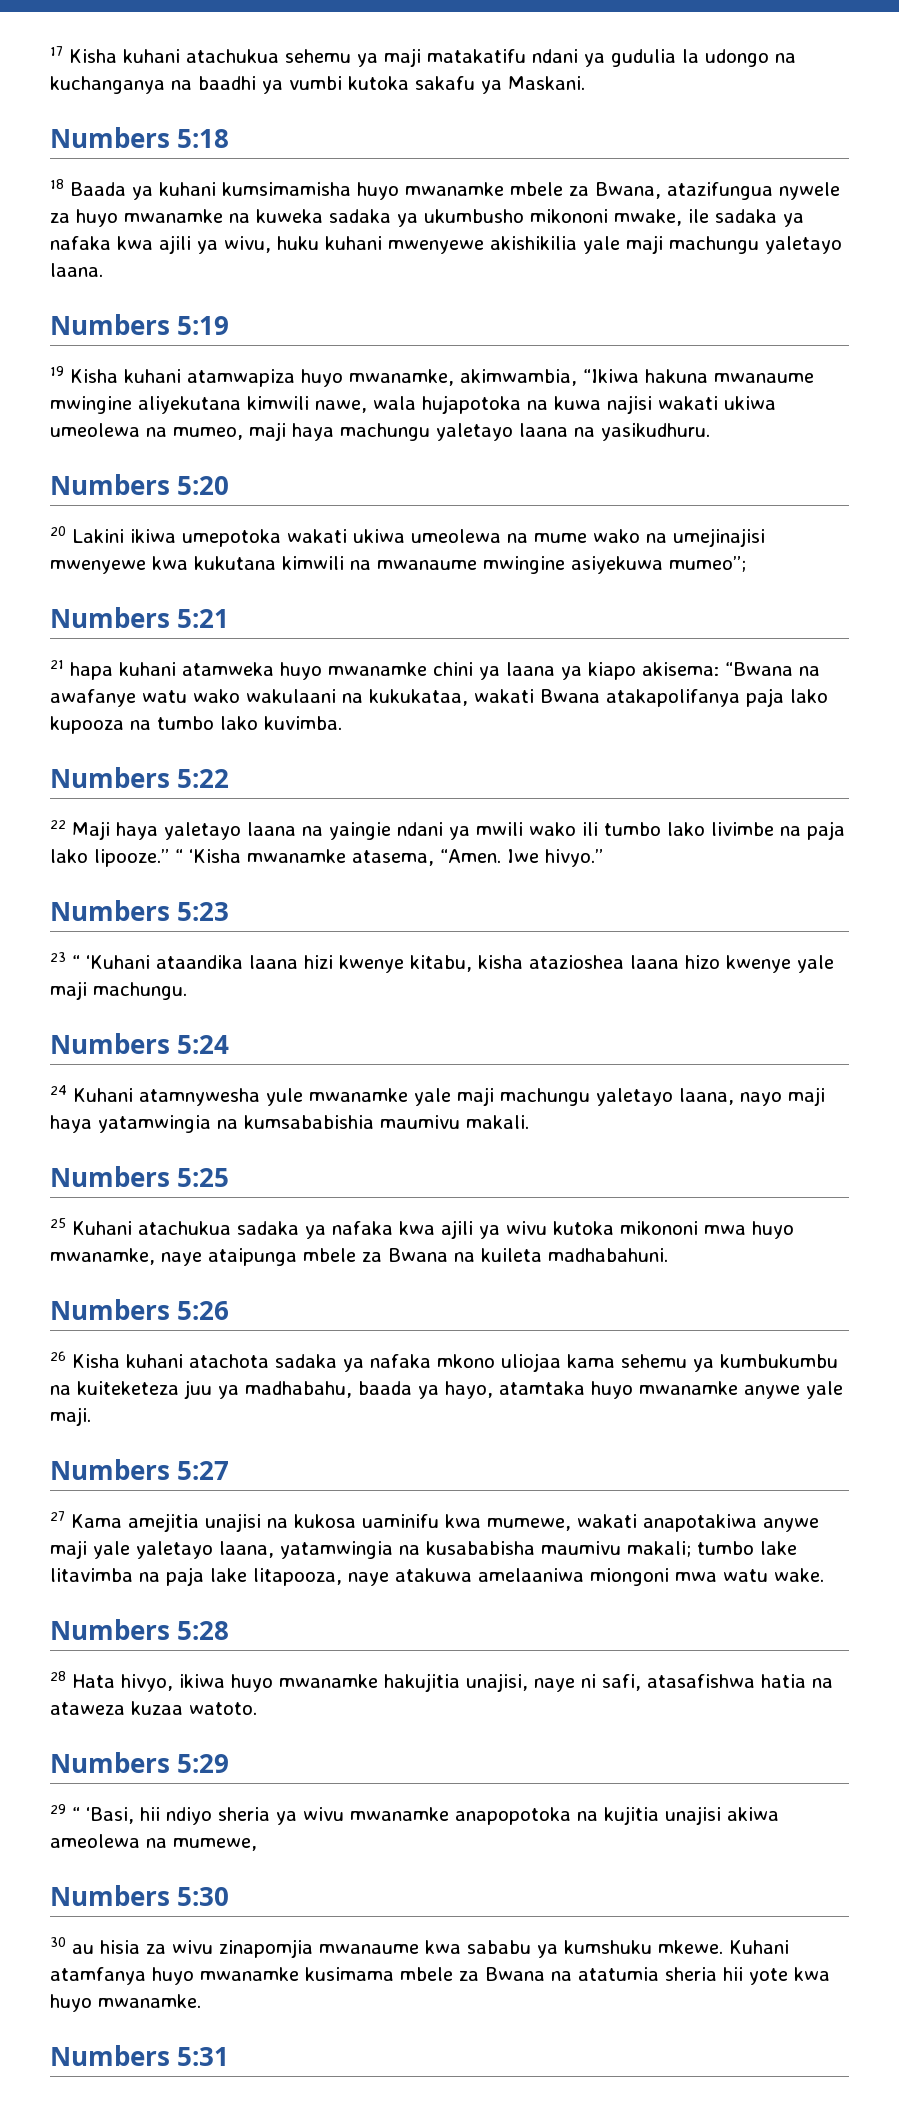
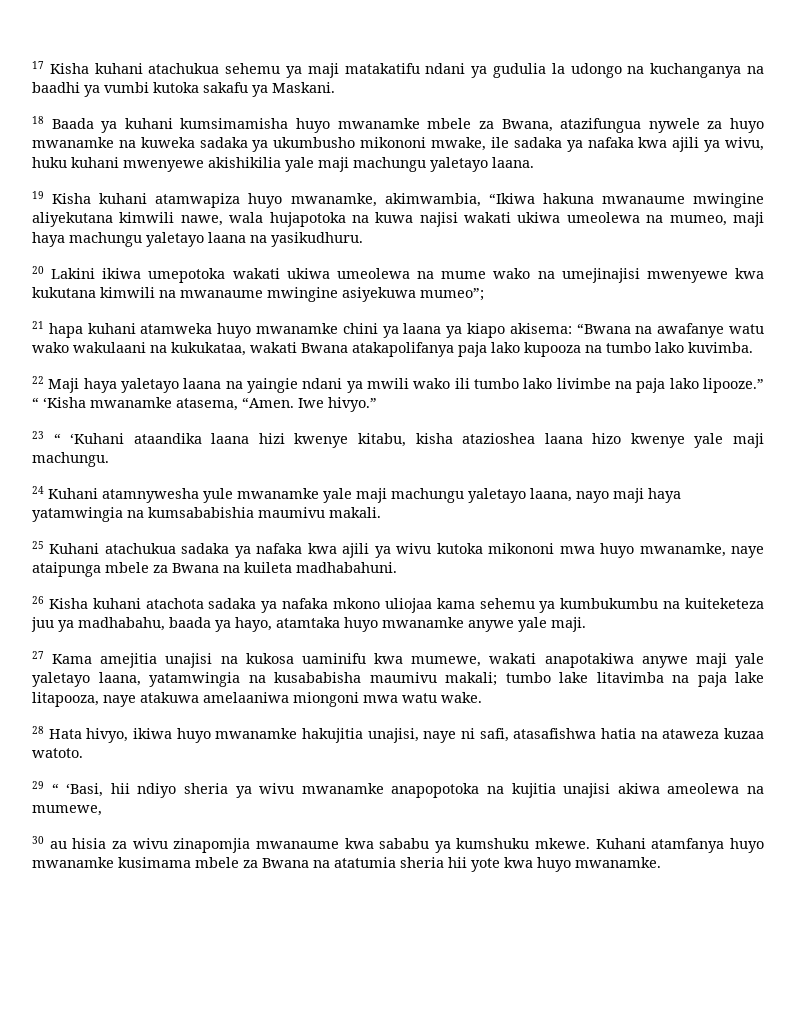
- Numbers 5:18
- Numbers 5:19
- Numbers 5:20
- Numbers 5:21
- Numbers 5:22
- Numbers 5:23
- Numbers 5:24
- Numbers 5:25
- Numbers 5:26
- Numbers 5:27
- Numbers 5:28
- Numbers 5:29
- Numbers 5:30
- Numbers 5:31

